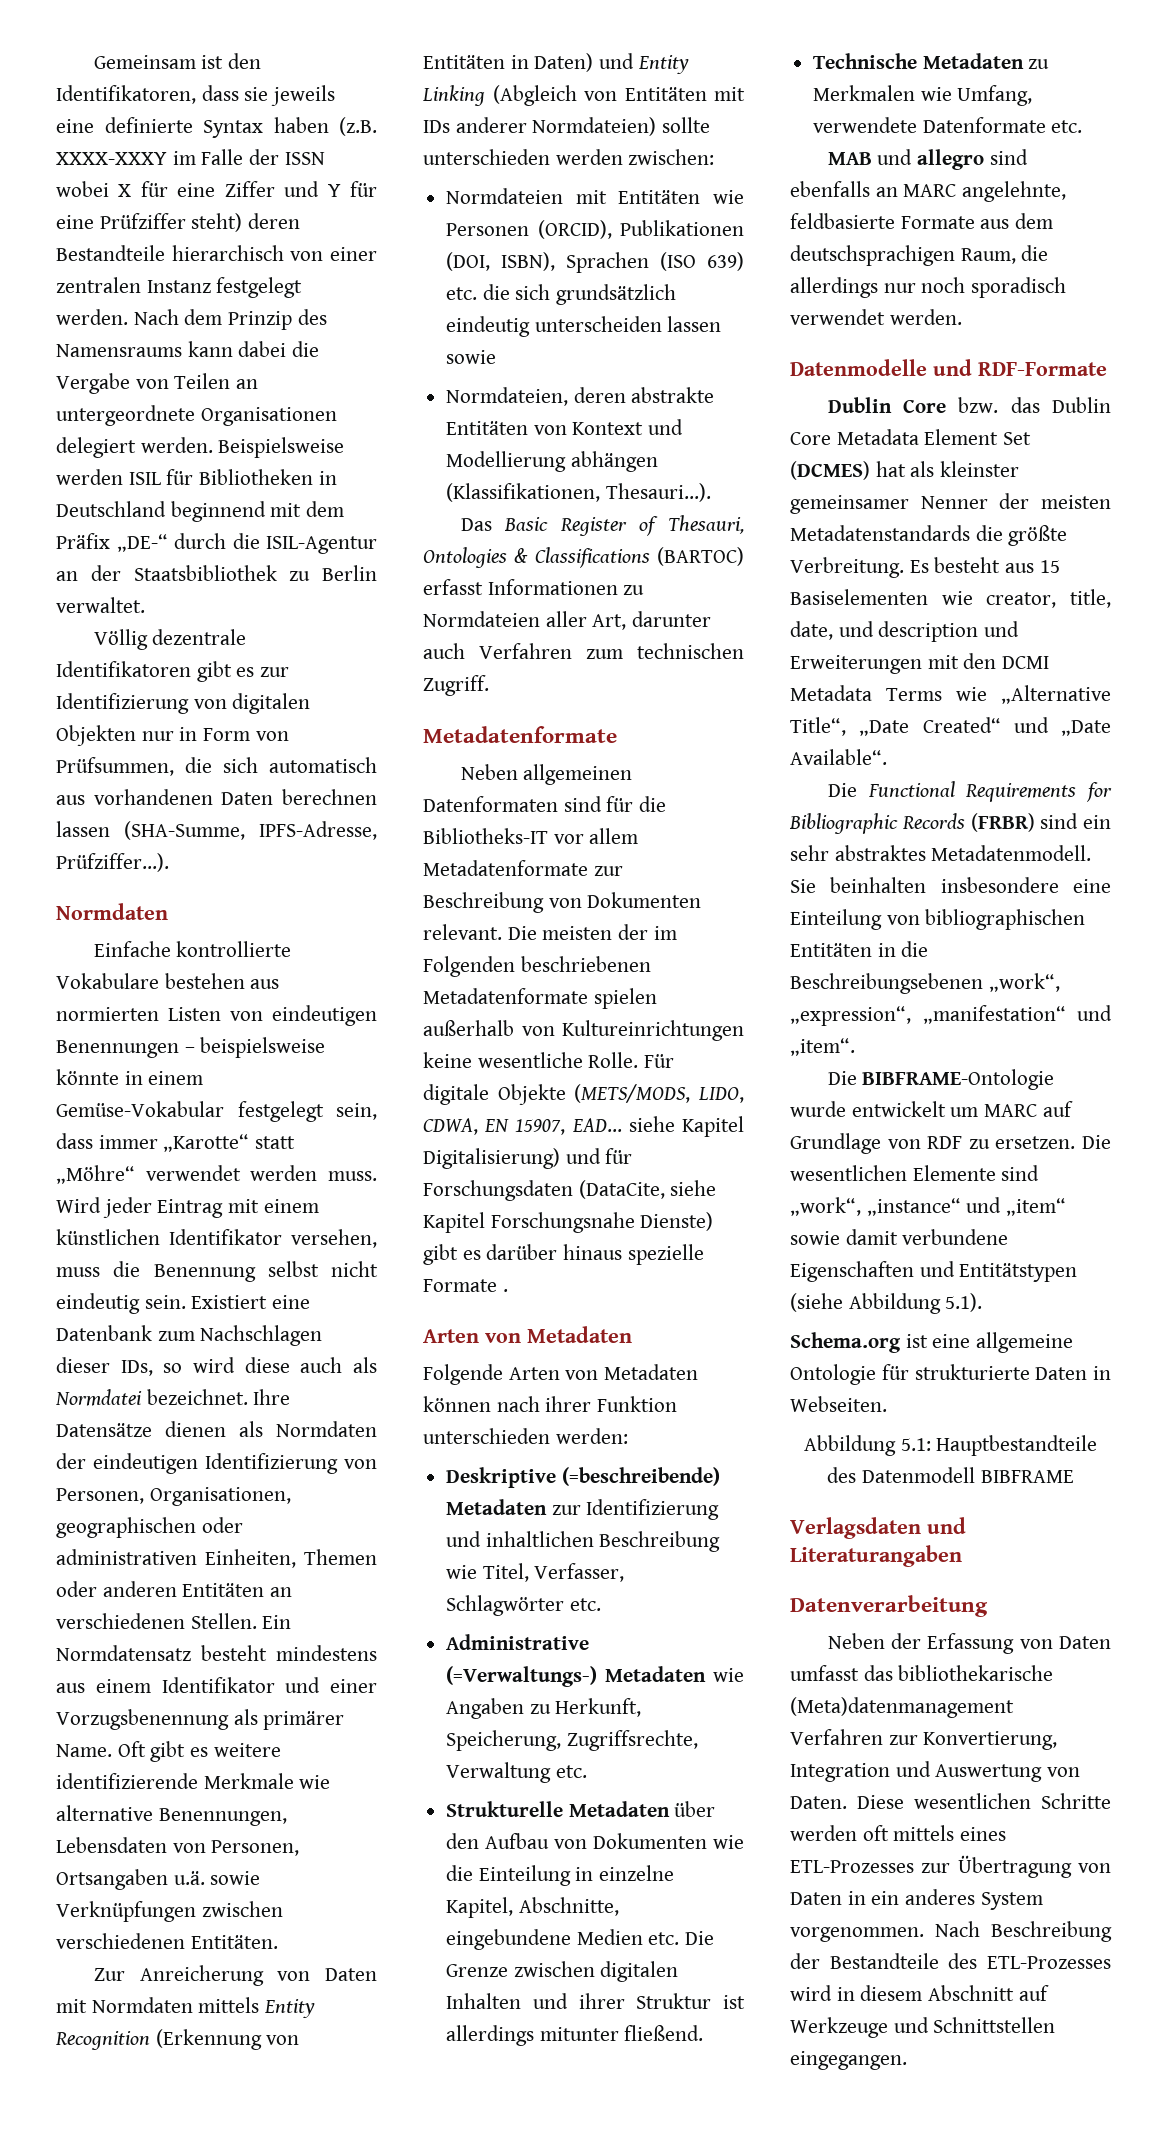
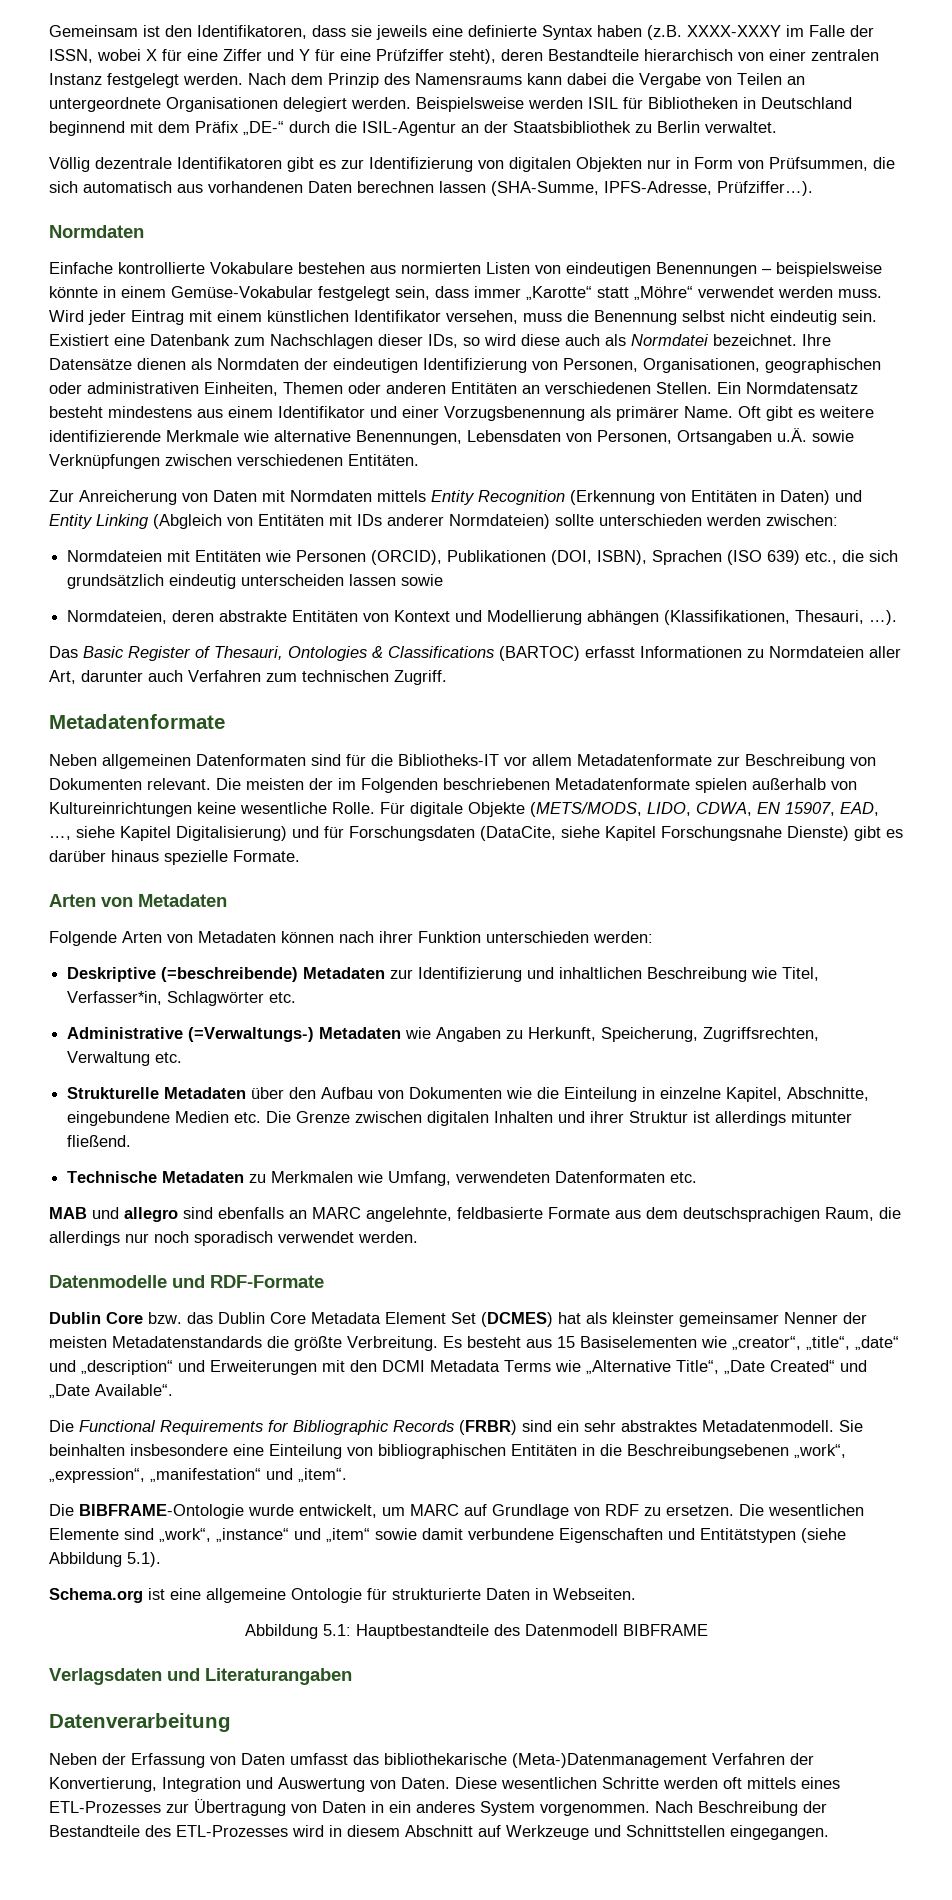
- Gemeinsam ist den Identifikatoren, dass sie jeweils eine definierte Syntax haben (z.B. XXXX-XXXY im Falle der ISSN wobei X für eine Ziffer und Y für eine Prüfziffer steht) deren Bestandteile hierarchisch von einer zentralen Instanz festgelegt werden.
+ Gemeinsam ist den Identifikatoren, dass sie jeweils eine definierte Syntax haben (z.B. XXXX-XXXY im Falle der ISSN, wobei X für eine Ziffer und Y für eine Prüfziffer steht), deren Bestandteile hierarchisch von einer zentralen Instanz festgelegt werden.
- Oft gibt es weitere identifizierende Merkmale wie alternative Benennungen, Lebensdaten von Personen, Ortsangaben u.ä. sowie Verknüpfungen zwischen verschiedenen Entitäten.
+ Oft gibt es weitere identifizierende Merkmale wie alternative Benennungen, Lebensdaten von Personen, Ortsangaben u.Ä. sowie Verknüpfungen zwischen verschiedenen Entitäten.
- Normdateien mit Entitäten wie Personen (ORCID), Publikationen (DOI, ISBN), Sprachen (ISO 639) etc. die sich grundsätzlich eindeutig unterscheiden lassen sowie
+ Normdateien mit Entitäten wie Personen (ORCID), Publikationen (DOI, ISBN), Sprachen (ISO 639) etc., die sich grundsätzlich eindeutig unterscheiden lassen sowie
- Normdateien, deren abstrakte Entitäten von Kontext und Modellierung abhängen (Klassifikationen, Thesauri…).
+ Normdateien, deren abstrakte Entitäten von Kontext und Modellierung abhängen (Klassifikationen, Thesauri, …).
- Für digitale Objekte (METS/MODS, LIDO, CDWA, EN 15907, EAD… siehe Kapitel Digitalisierung) und für Forschungsdaten (DataCite, siehe Kapitel Forschungsnahe Dienste) gibt es darüber hinaus spezielle Formate .
+ Für digitale Objekte (METS/MODS, LIDO, CDWA, EN 15907, EAD, …, siehe Kapitel Digitalisierung) und für Forschungsdaten (DataCite, siehe Kapitel Forschungsnahe Dienste) gibt es darüber hinaus spezielle Formate.
- Deskriptive (=beschreibende) Metadaten zur Identifizierung und inhaltlichen Beschreibung wie Titel, Verfasser, Schlagwörter etc.
+ Deskriptive (=beschreibende) Metadaten zur Identifizierung und inhaltlichen Beschreibung wie Titel, Verfasser*in, Schlagwörter etc.
- Administrative (=Verwaltungs-) Metadaten wie Angaben zu Herkunft, Speicherung, Zugriffsrechte, Verwaltung etc.
+ Administrative (=Verwaltungs-) Metadaten wie Angaben zu Herkunft, Speicherung, Zugriffsrechten, Verwaltung etc.
- Technische Metadaten zu Merkmalen wie Umfang, verwendete Datenformate etc.
+ Technische Metadaten zu Merkmalen wie Umfang, verwendeten Datenformaten etc.
- Es besteht aus 15 Basiselementen wie creator, title, date, und description und Erweiterungen mit den DCMI Metadata Terms wie „Alternative Title“, „Date Created“ und „Date Available“.
+ Es besteht aus 15 Basiselementen wie „creator“, „title“, „date“ und „description“ und Erweiterungen mit den DCMI Metadata Terms wie „Alternative Title“, „Date Created“ und „Date Available“.
- Die BIBFRAME-Ontologie wurde entwickelt um MARC auf Grundlage von RDF zu ersetzen.
+ Die BIBFRAME-Ontologie wurde entwickelt, um MARC auf Grundlage von RDF zu ersetzen.
- Neben der Erfassung von Daten umfasst das bibliothekarische (Meta)datenmanagement Verfahren zur Konvertierung, Integration und Auswertung von Daten.
+ Neben der Erfassung von Daten umfasst das bibliothekarische (Meta-)Datenmanagement Verfahren der Konvertierung, Integration und Auswertung von Daten.

